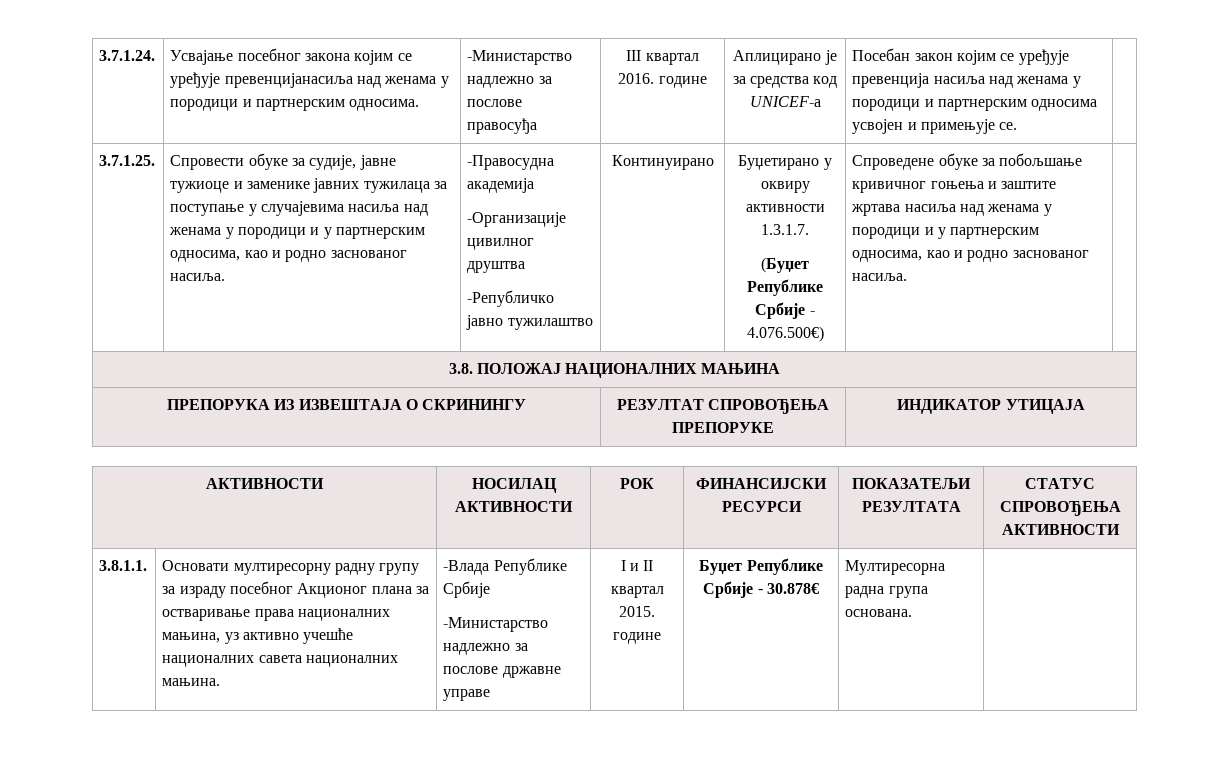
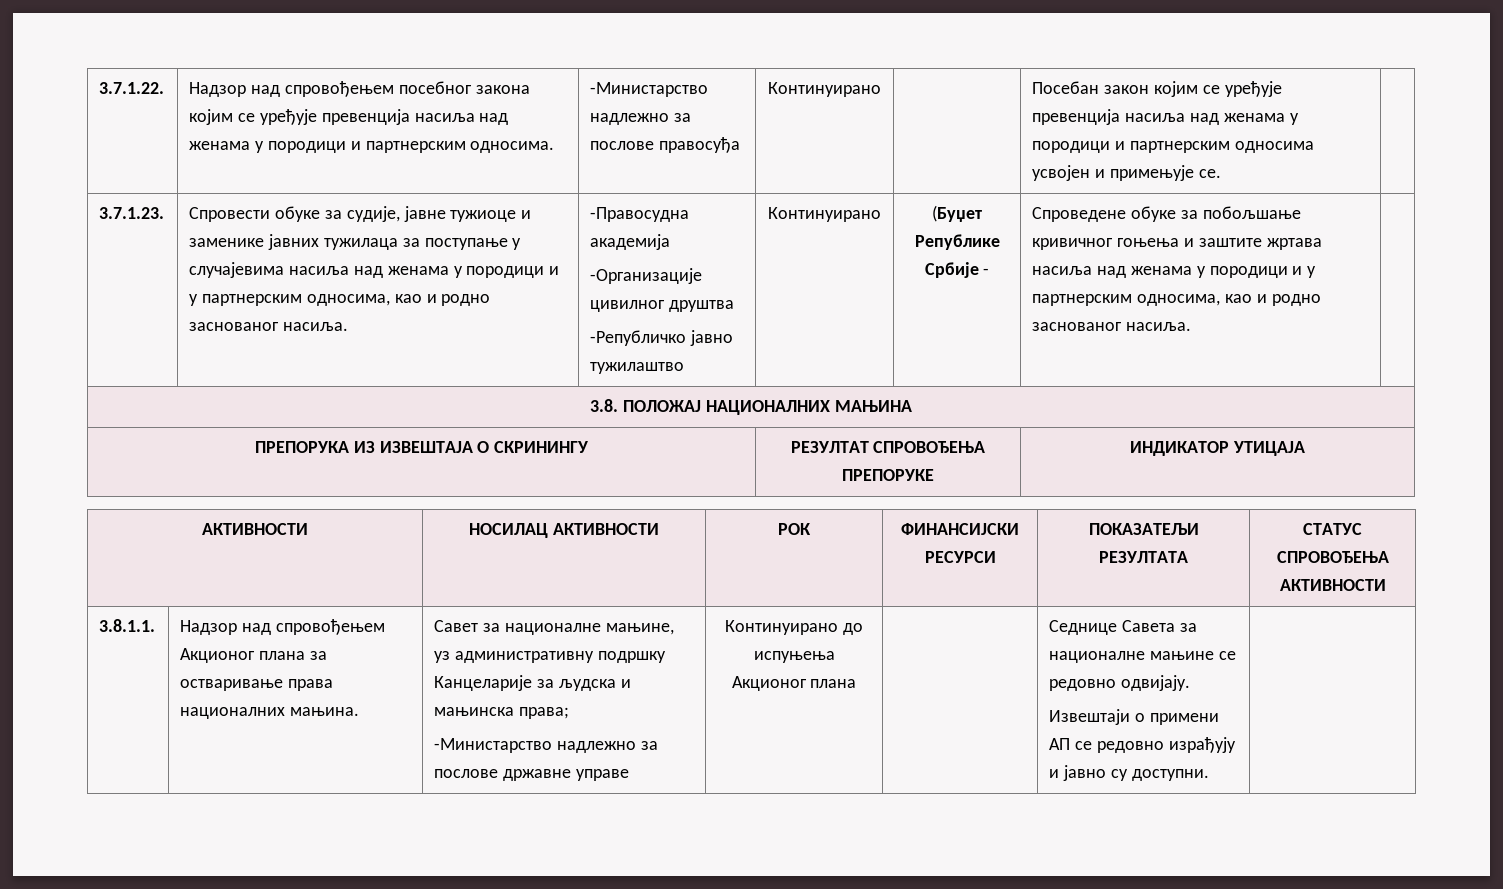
- 3.7.1.24. | Усвајање посебног закона којим се уређује превенцијанасиља над женама у породици и партнерским односима.
+ 3.7.1.22. | Надзор над спровођењем посебног закона којим се уређује превенција насиља над женама у породици и партнерским односима.
- -Министарство надлежно за послове правосуђа | III квартал 2016. године | Аплицирано је за средства код UNICEF-а
+ -Министарство надлежно за послове правосуђа | Континуирано
- 3.7.1.25.
+ 3.7.1.23.
- Буџетирано у оквиру активности 1.3.1.7.
- (Буџет Републике Србије - 4.076.500€)
+ (Буџет Републике Србије -
- Основати мултиресорну радну групу за израду посебног Акционог плана за остваривање права националних мањина, уз активно учешће националних савета националних мањина. | -Влада Републике Србије
+ Надзор над спровођењем Акционог плана за остваривање права националних мањина. | Савет за националне мањине, уз административну подршку Канцеларије за људска и мањинска права;
- I и II квартал 2015. године | Буџет Републике Србије - 30.878€ | Мултиресорна радна група основана.
+ Континуирано до испуњења Акционог плана | | Седнице Савета за националне мањине се редовно одвијају.
+ Извештаји о примени АП се редовно израђују и јавно су доступни.

